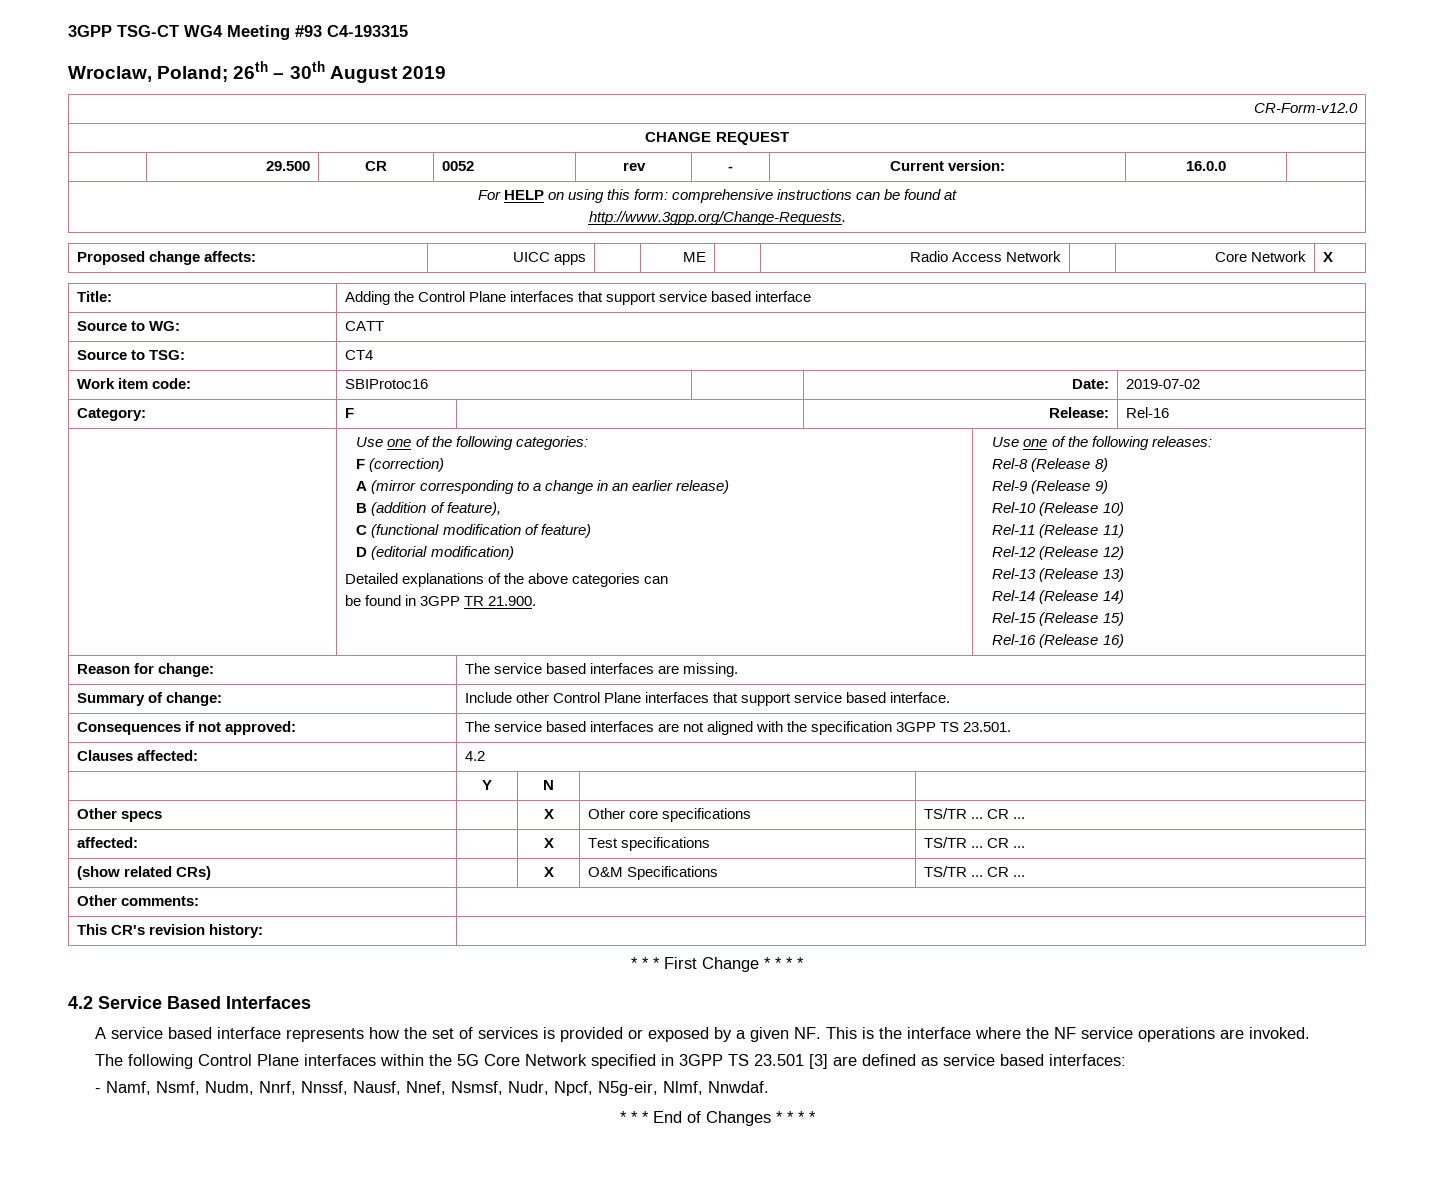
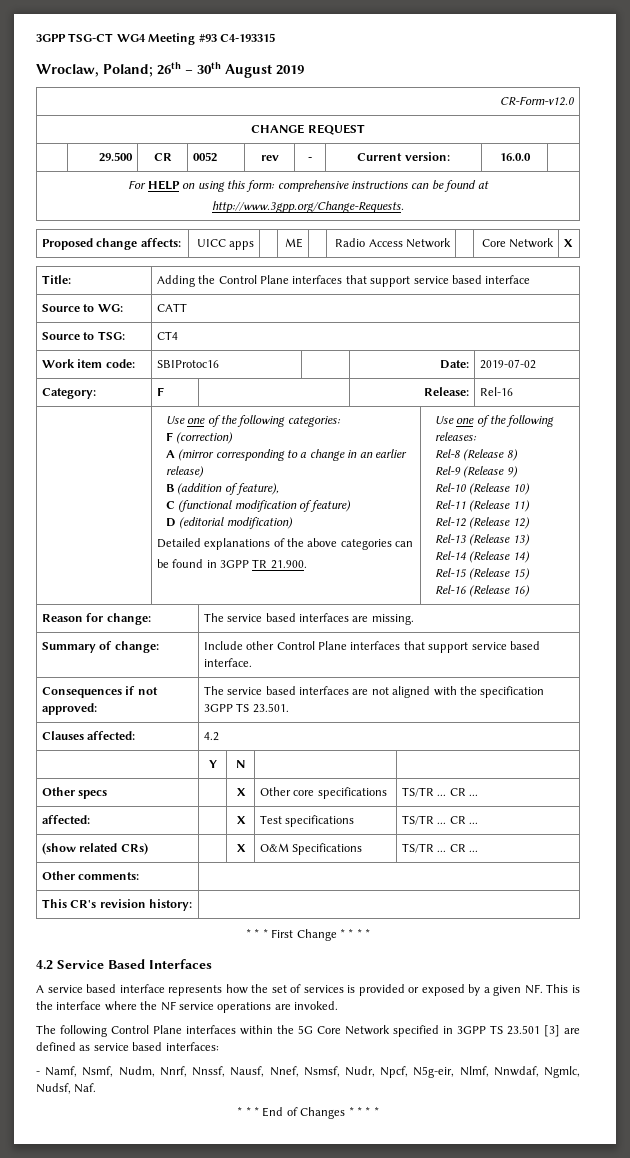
- - Namf, Nsmf, Nudm, Nnrf, Nnssf, Nausf, Nnef, Nsmsf, Nudr, Npcf, N5g-eir, Nlmf, Nnwdaf.
+ - Namf, Nsmf, Nudm, Nnrf, Nnssf, Nausf, Nnef, Nsmsf, Nudr, Npcf, N5g-eir, Nlmf, Nnwdaf, Ngmlc, Nudsf, Naf.

